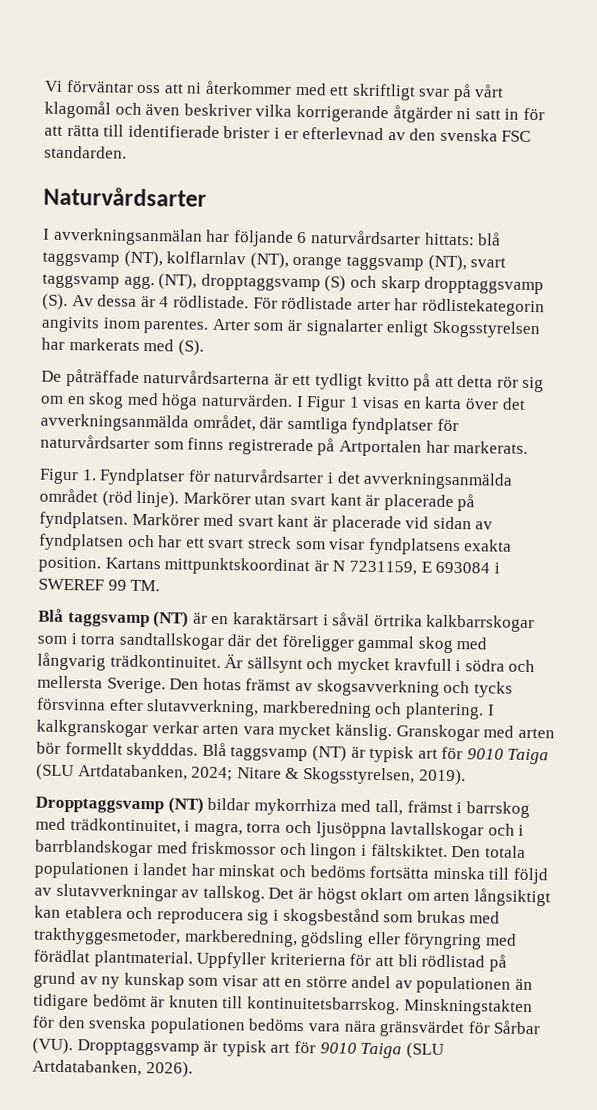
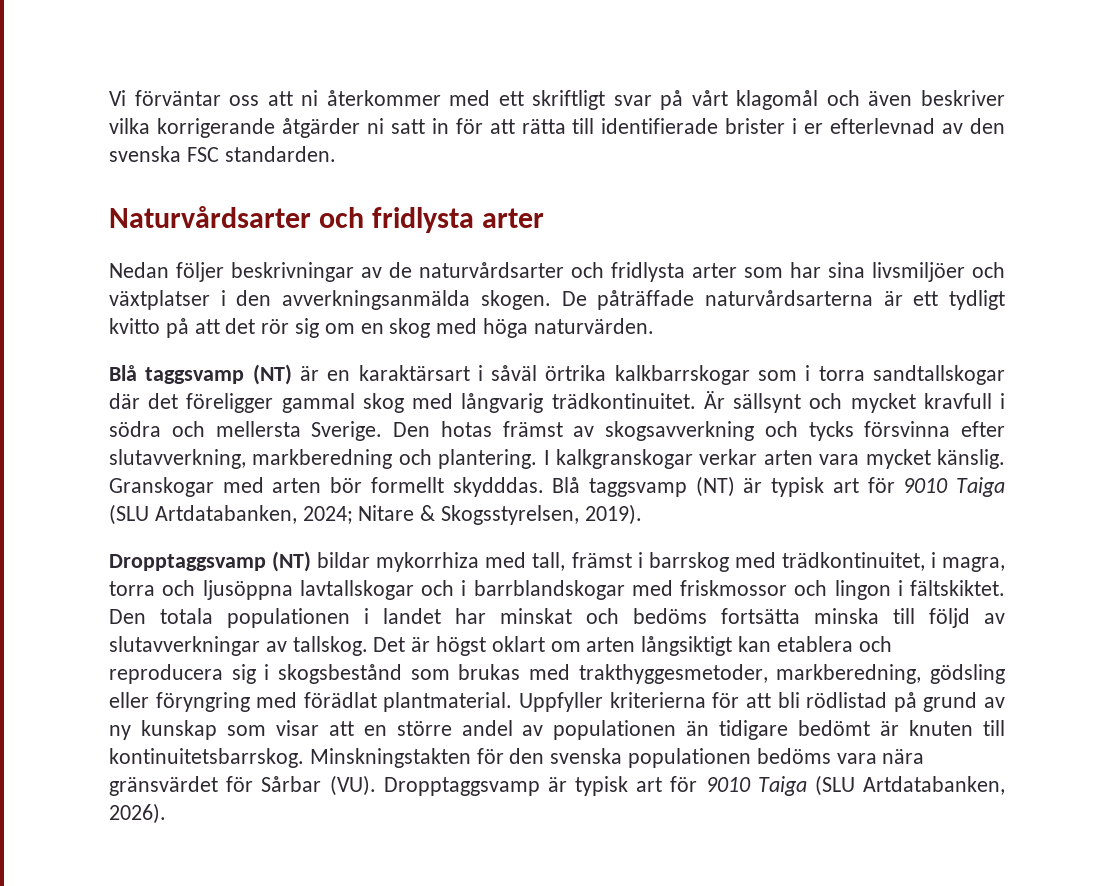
- Naturvårdsarter
- I avverkningsanmälan har följande 6 naturvårdsarter hittats: blå taggsvamp (NT), kolflarnlav (NT), orange taggsvamp (NT), svart taggsvamp agg. (NT), dropptaggsvamp (S) och skarp dropptaggsvamp (S). Av dessa är 4 rödlistade. För rödlistade arter har rödlistekategorin angivits inom parentes. Arter som är signalarter enligt Skogsstyrelsen har markerats med (S).
- De påträffade naturvårdsarterna är ett tydligt kvitto på att detta rör sig om en skog med höga naturvärden. I Figur 1 visas en karta över det avverkningsanmälda området, där samtliga fyndplatser för naturvårdsarter som finns registrerade på Artportalen har markerats.
- Figur 1. Fyndplatser för naturvårdsarter i det avverkningsanmälda området (röd linje). Markörer utan svart kant är placerade på fyndplatsen. Markörer med svart kant är placerade vid sidan av fyndplatsen och har ett svart streck som visar fyndplatsens exakta position. Kartans mittpunktskoordinat är N 7231159, E 693084 i SWEREF 99 TM.
+ Naturvårdsarter och fridlysta arter
+ Nedan följer beskrivningar av de naturvårdsarter och fridlysta arter som har sina livsmiljöer och växtplatser i den avverkningsanmälda skogen. De påträffade naturvårdsarterna är ett tydligt kvitto på att det rör sig om en skog med höga naturvärden.

